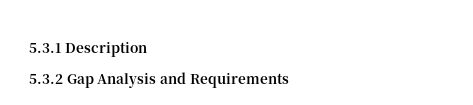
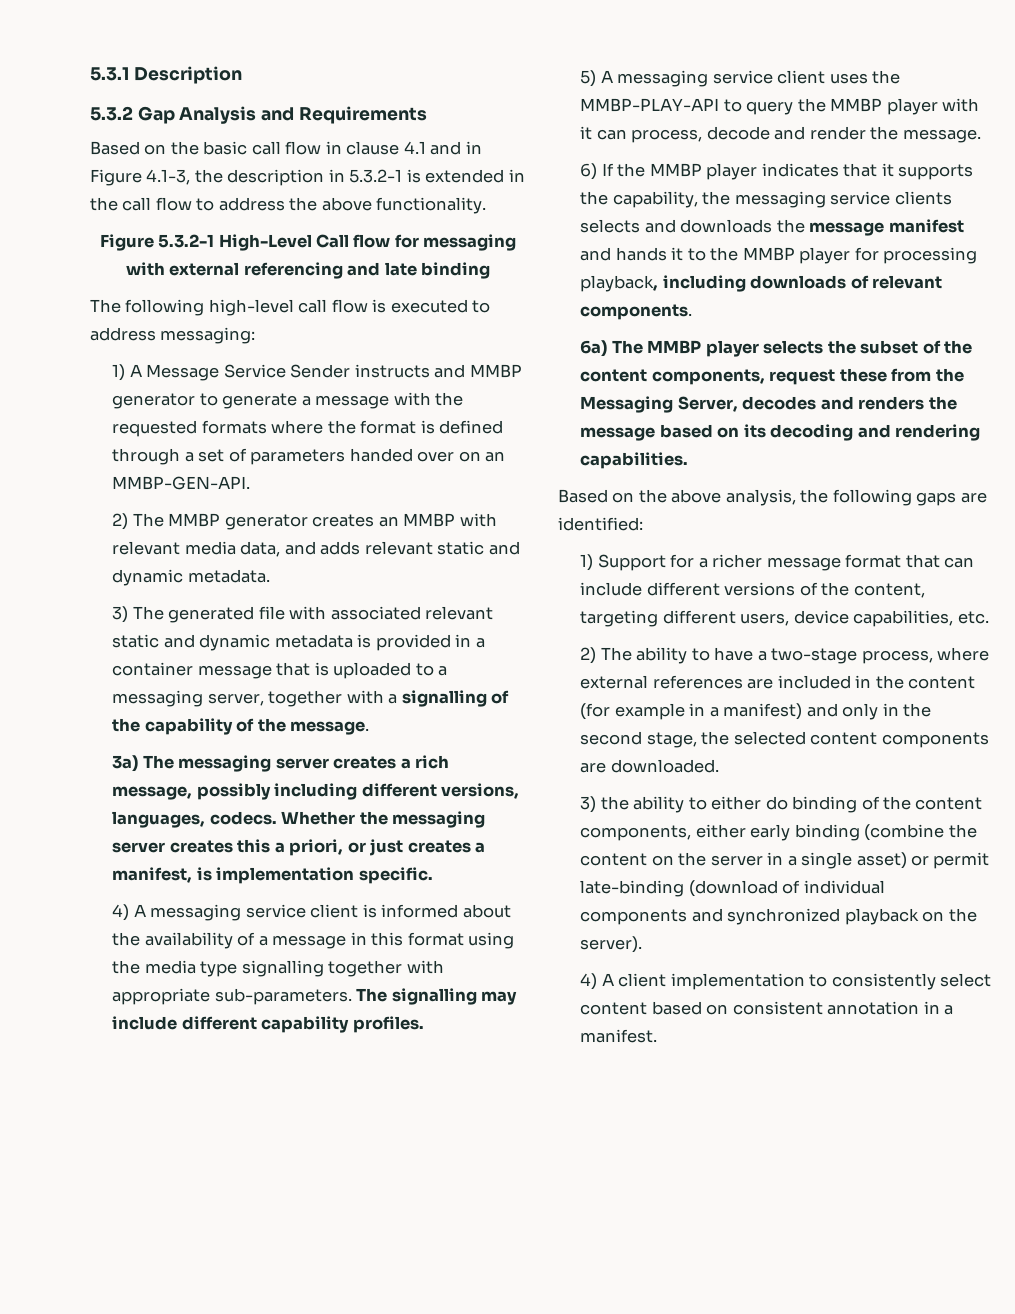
+ Based on the basic call flow in clause 4.1 and in Figure 4.1-3, the description in 5.3.2-1 is extended in the call flow to address the above functionality.
+ Figure 5.3.2-1 High-Level Call flow for messaging with external referencing and late binding
+ The following high-level call flow is executed to address messaging:
+ 1) A Message Service Sender instructs and MMBP generator to generate a message with the requested formats where the format is defined through a set of parameters handed over on an MMBP-GEN-API.
+ 2) The MMBP generator creates an MMBP with relevant media data, and adds relevant static and dynamic metadata.
+ 3) The generated file with associated relevant static and dynamic metadata is provided in a container message that is uploaded to a messaging server, together with a signalling of the capability of the message.
+ 3a) The messaging server creates a rich message, possibly including different versions, languages, codecs. Whether the messaging server creates this a priori, or just creates a manifest, is implementation specific.
+ 4) A messaging service client is informed about the availability of a message in this format using the media type signalling together with appropriate sub-parameters. The signalling may include different capability profiles.
+ 5) A messaging service client uses the MMBP-PLAY-API to query the MMBP player with it can process, decode and render the message.
+ 6) If the MMBP player indicates that it supports the capability, the messaging service clients selects and downloads the message manifest and hands it to the MMBP player for processing playback, including downloads of relevant components.
+ 6a) The MMBP player selects the subset of the content components, request these from the Messaging Server, decodes and renders the message based on its decoding and rendering capabilities.
+ Based on the above analysis, the following gaps are identified:
+ 1) Support for a richer message format that can include different versions of the content, targeting different users, device capabilities, etc.
+ 2) The ability to have a two-stage process, where external references are included in the content (for example in a manifest) and only in the second stage, the selected content components are downloaded.
+ 3) the ability to either do binding of the content components, either early binding (combine the content on the server in a single asset) or permit late-binding (download of individual components and synchronized playback on the server).
+ 4) A client implementation to consistently select content based on consistent annotation in a manifest.

